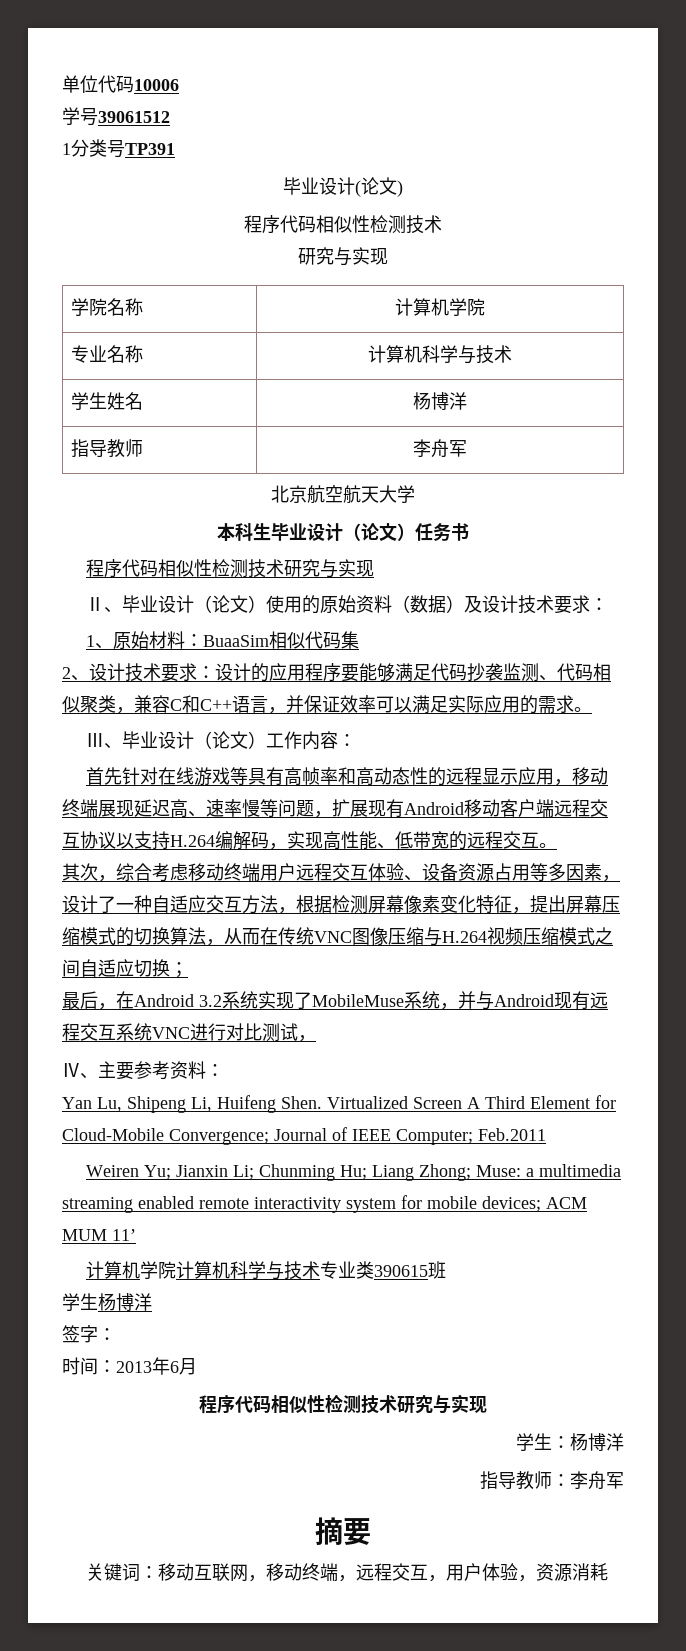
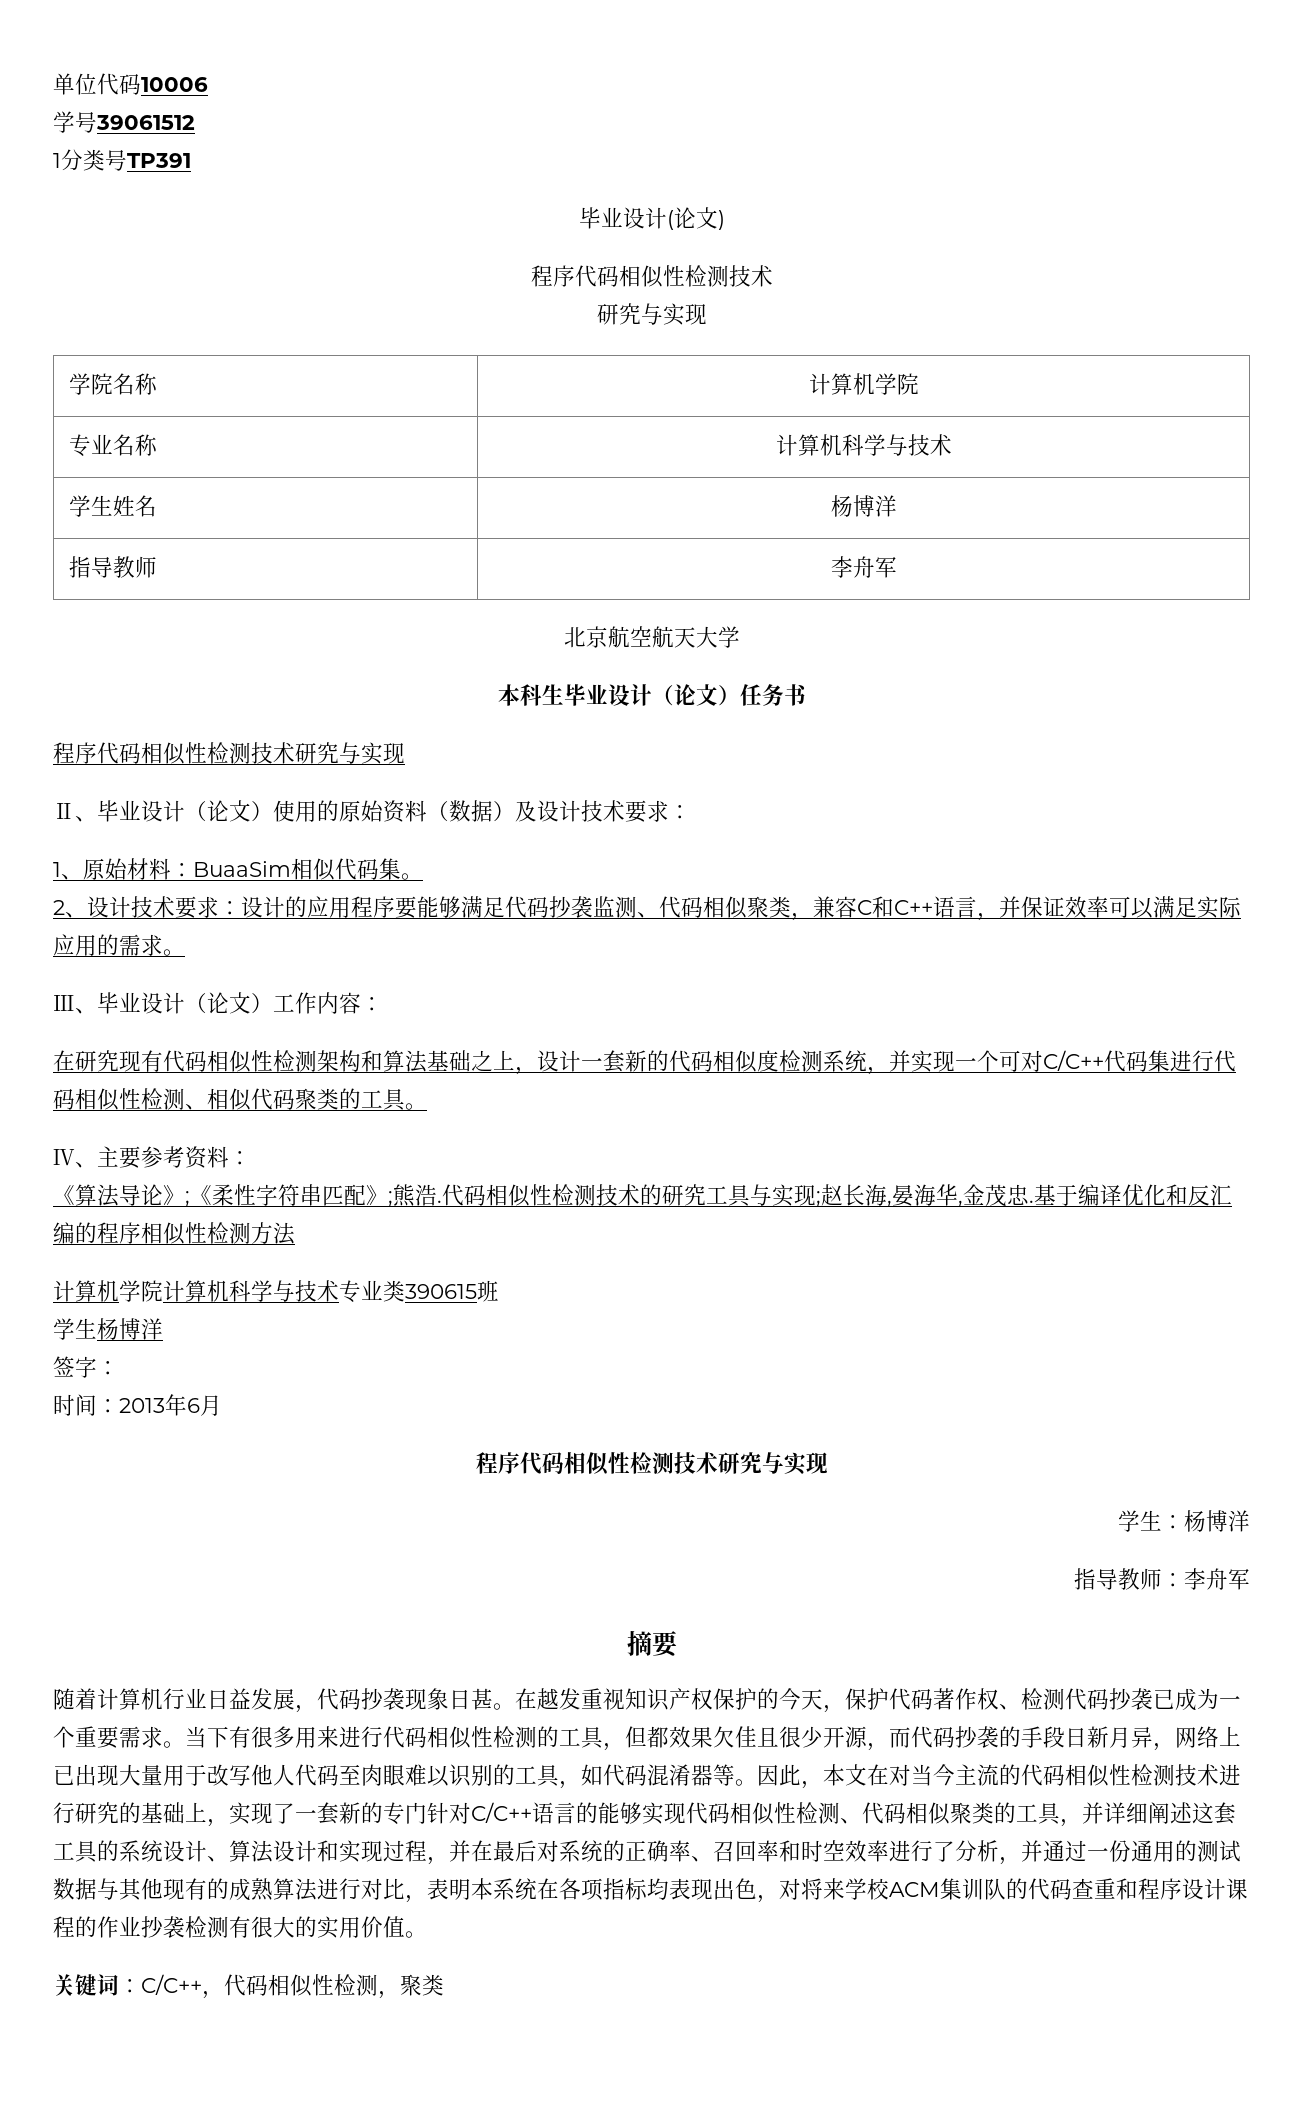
- 1、原始材料：BuaaSim相似代码集
+ 1、原始材料：BuaaSim相似代码集。
- 首先针对在线游戏等具有高帧率和高动态性的远程显示应用，移动终端展现延迟高、速率慢等问题，扩展现有Android移动客户端远程交互协议以支持H.264编解码，实现高性能、低带宽的远程交互。
- 其次，综合考虑移动终端用户远程交互体验、设备资源占用等多因素，设计了一种自适应交互方法，根据检测屏幕像素变化特征，提出屏幕压缩模式的切换算法，从而在传统VNC图像压缩与H.264视频压缩模式之间自适应切换；
- 最后，在Android 3.2系统实现了MobileMuse系统，并与Android现有远程交互系统VNC进行对比测试，
+ 在研究现有代码相似性检测架构和算法基础之上，设计一套新的代码相似度检测系统，并实现一个可对C/C++代码集进行代码相似性检测、相似代码聚类的工具。
- Yan Lu, Shipeng Li, Huifeng Shen. Virtualized Screen A Third Element for Cloud-Mobile Convergence; Journal of IEEE Computer; Feb.2011
- Weiren Yu; Jianxin Li; Chunming Hu; Liang Zhong; Muse: a multimedia streaming enabled remote interactivity system for mobile devices; ACM MUM 11’
+ 《算法导论》;《柔性字符串匹配》;熊浩.代码相似性检测技术的研究工具与实现;赵长海,晏海华,金茂忠.基于编译优化和反汇编的程序相似性检测方法
- 关键词：移动互联网，移动终端，远程交互，用户体验，资源消耗
+ 随着计算机行业日益发展，代码抄袭现象日甚。在越发重视知识产权保护的今天，保护代码著作权、检测代码抄袭已成为一个重要需求。当下有很多用来进行代码相似性检测的工具，但都效果欠佳且很少开源，而代码抄袭的手段日新月异，网络上已出现大量用于改写他人代码至肉眼难以识别的工具，如代码混淆器等。因此，本文在对当今主流的代码相似性检测技术进行研究的基础上，实现了一套新的专门针对C/C++语言的能够实现代码相似性检测、代码相似聚类的工具，并详细阐述这套工具的系统设计、算法设计和实现过程，并在最后对系统的正确率、召回率和时空效率进行了分析，并通过一份通用的测试数据与其他现有的成熟算法进行对比，表明本系统在各项指标均表现出色，对将来学校ACM集训队的代码查重和程序设计课程的作业抄袭检测有很大的实用价值。
+ 关键词：C/C++，代码相似性检测，聚类

